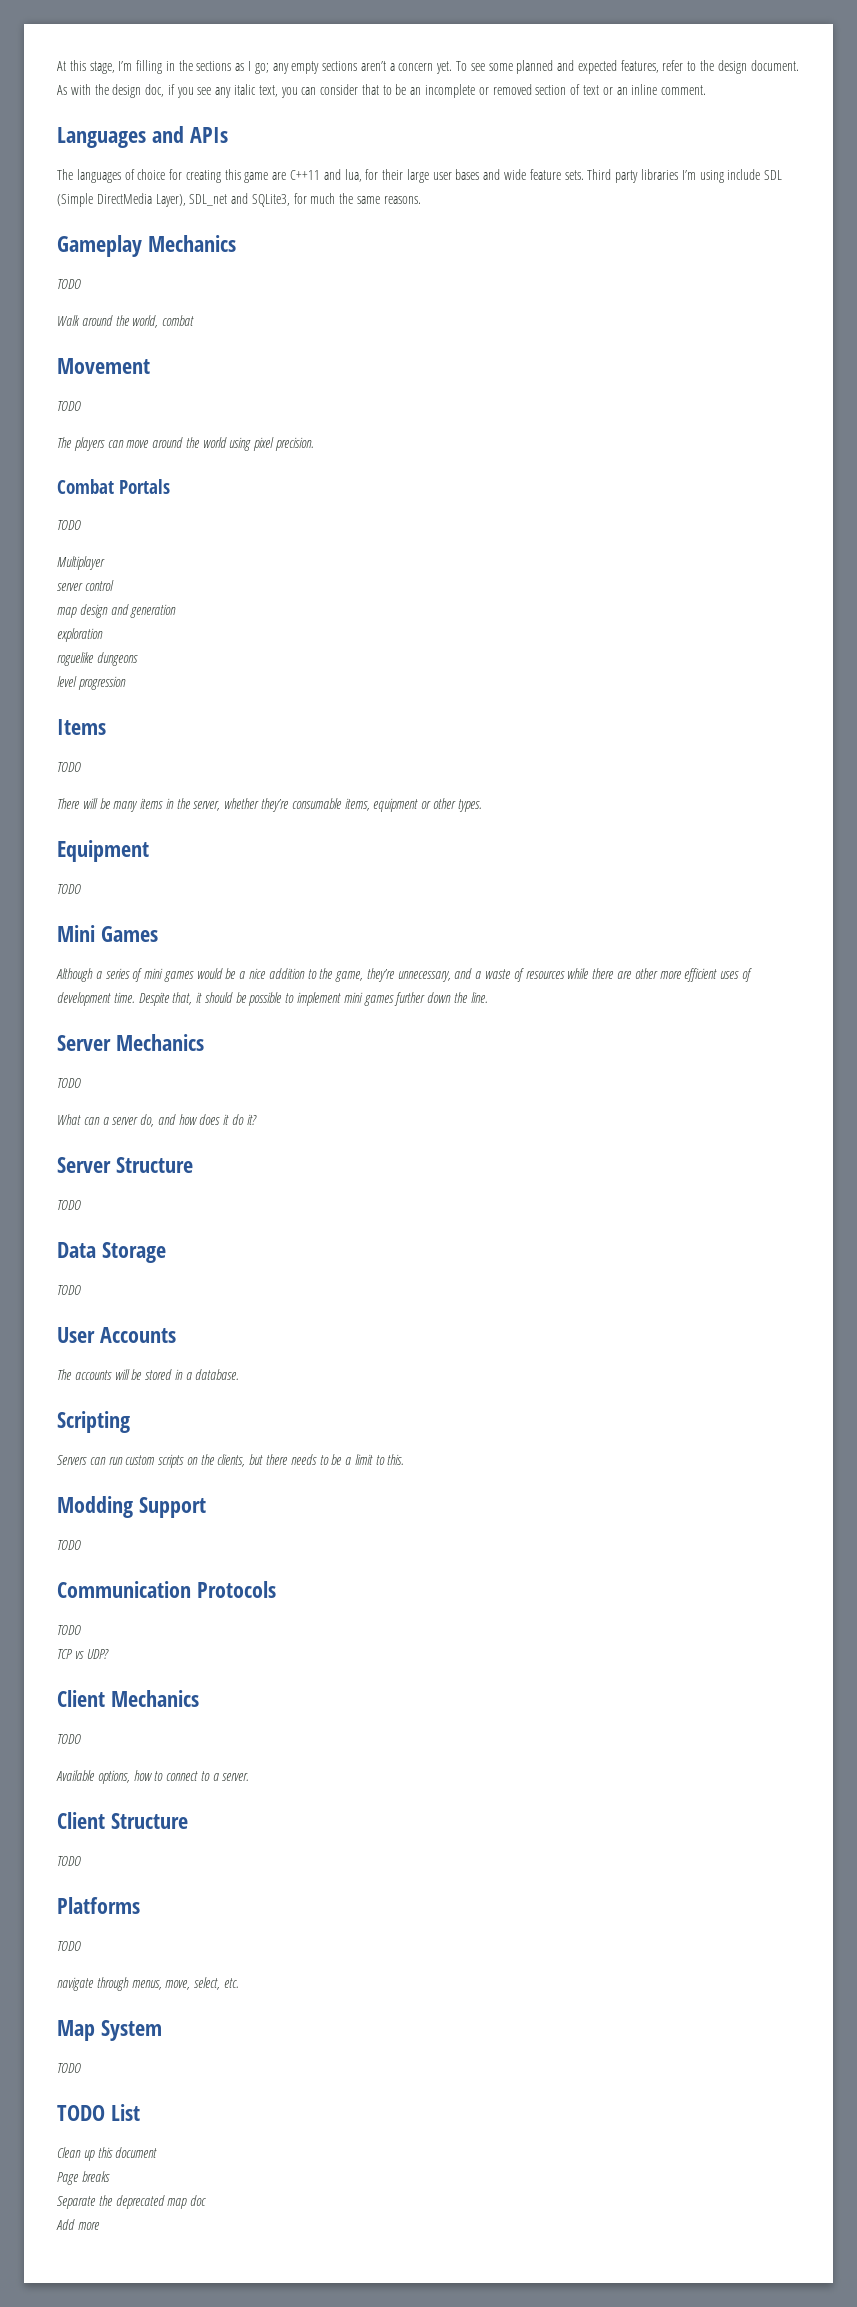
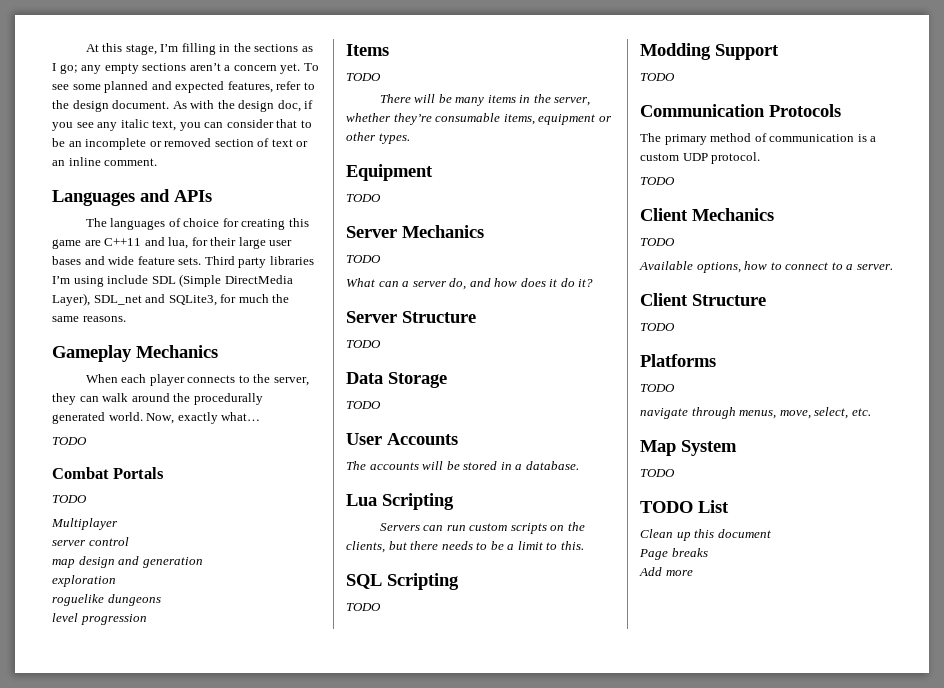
  Gameplay Mechanics
+ When each player connects to the server, they can walk around the procedurally generated world. Now, exactly what…
  TODO
- Walk around the world, combat
- Movement
- TODO
- The players can move around the world using pixel precision.
- Mini Games
- Although a series of mini games would be a nice addition to the game, they’re unnecessary, and a waste of resources while there are other more efficient uses of development time. Despite that, it should be possible to implement mini games further down the line.
- Scripting
+ Lua Scripting
+ SQL Scripting
+ TODO
  Communication Protocols
+ The primary method of communication is a custom UDP protocol.
  TODO
- TCP vs UDP?
- Separate the deprecated map doc

